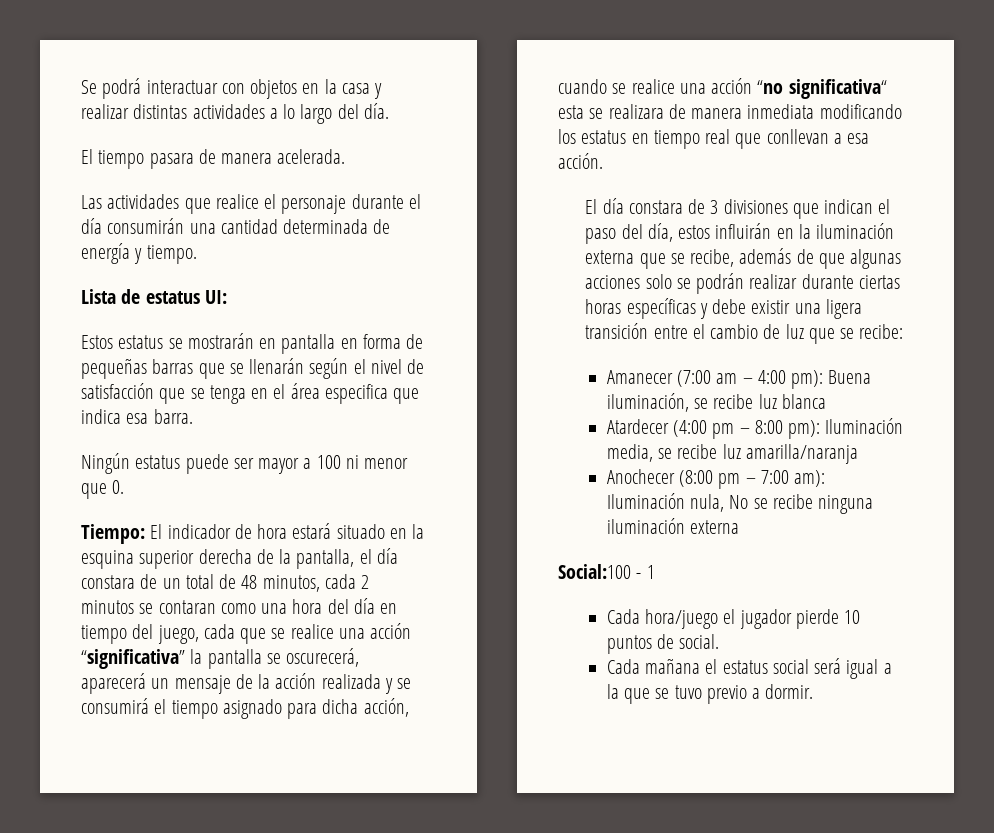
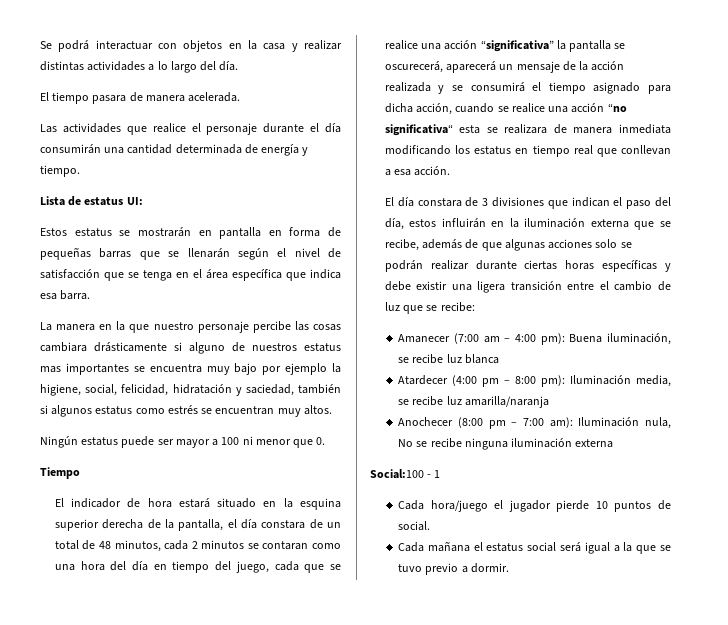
- Estos estatus se mostrarán en pantalla en forma de pequeñas barras que se llenarán según el nivel de satisfacción que se tenga en el área especifica que indica esa barra.
+ Estos estatus se mostrarán en pantalla en forma de pequeñas barras que se llenarán según el nivel de satisfacción que se tenga en el área específica que indica esa barra.
+ La manera en la que nuestro personaje percibe las cosas cambiara drásticamente si alguno de nuestros estatus mas importantes se encuentra muy bajo por ejemplo la higiene, social, felicidad, hidratación y saciedad, también si algunos estatus como estrés se encuentran muy altos.
- Tiempo: El indicador de hora estará situado en la esquina superior derecha de la pantalla, el día constara de un total de 48 minutos, cada 2 minutos se contaran como una hora del día en tiempo del juego, cada que se realice una acción “significativa” la pantalla se oscurecerá, aparecerá un mensaje de la acción realizada y se consumirá el tiempo asignado para dicha acción, cuando se realice una acción “no significativa“ esta se realizara de manera inmediata modificando los estatus en tiempo real que conllevan a esa acción.
+ Tiempo
+ El indicador de hora estará situado en la esquina superior derecha de la pantalla, el día constara de un total de 48 minutos, cada 2 minutos se contaran como una hora del día en tiempo del juego, cada que se realice una acción “significativa” la pantalla se oscurecerá, aparecerá un mensaje de la acción realizada y se consumirá el tiempo asignado para dicha acción, cuando se realice una acción “no significativa“ esta se realizara de manera inmediata modificando los estatus en tiempo real que conllevan a esa acción.

